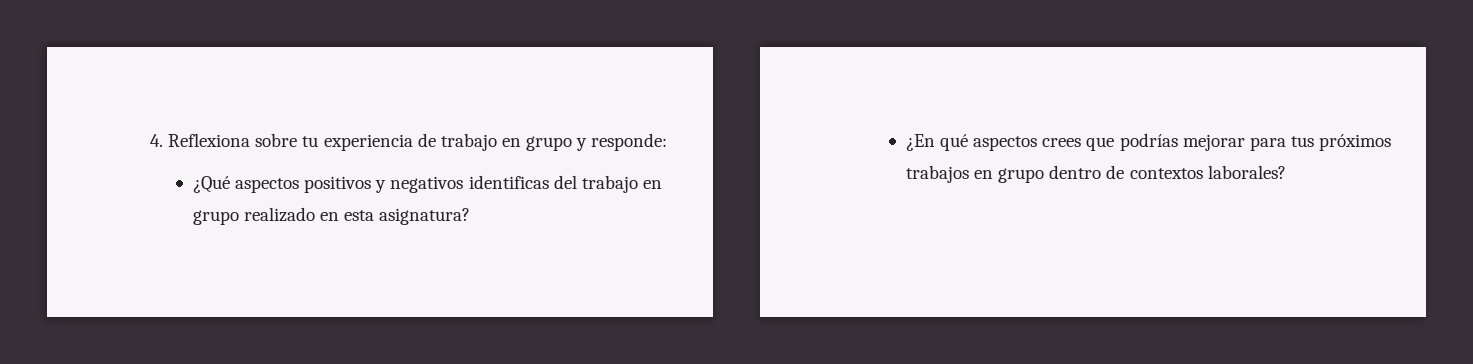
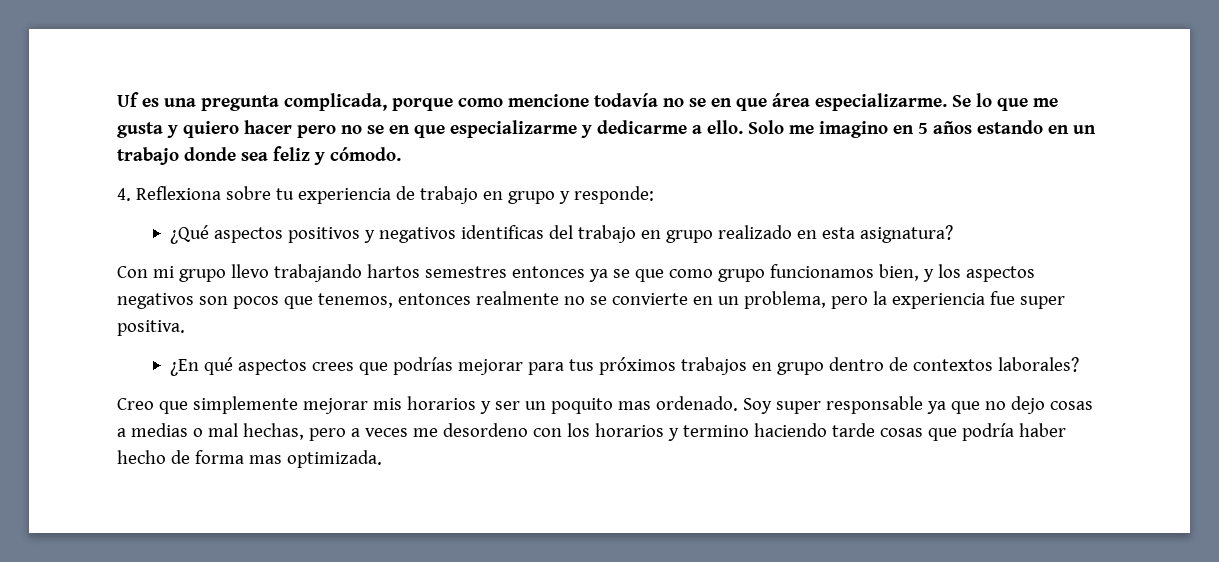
+ Uf es una pregunta complicada, porque como mencione todavía no se en que área especializarme. Se lo que me gusta y quiero hacer pero no se en que especializarme y dedicarme a ello. Solo me imagino en 5 años estando en un trabajo donde sea feliz y cómodo.
+ Con mi grupo llevo trabajando hartos semestres entonces ya se que como grupo funcionamos bien, y los aspectos negativos son pocos que tenemos, entonces realmente no se convierte en un problema, pero la experiencia fue super positiva.
+ Creo que simplemente mejorar mis horarios y ser un poquito mas ordenado. Soy super responsable ya que no dejo cosas a medias o mal hechas, pero a veces me desordeno con los horarios y termino haciendo tarde cosas que podría haber hecho de forma mas optimizada.

